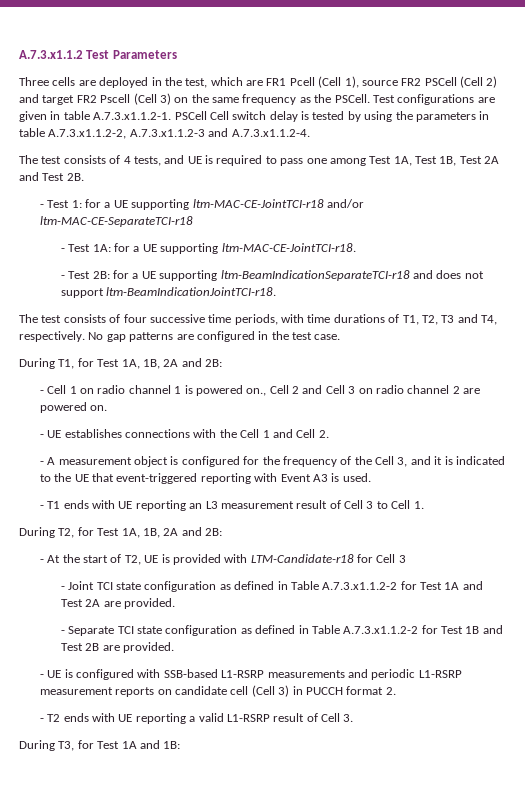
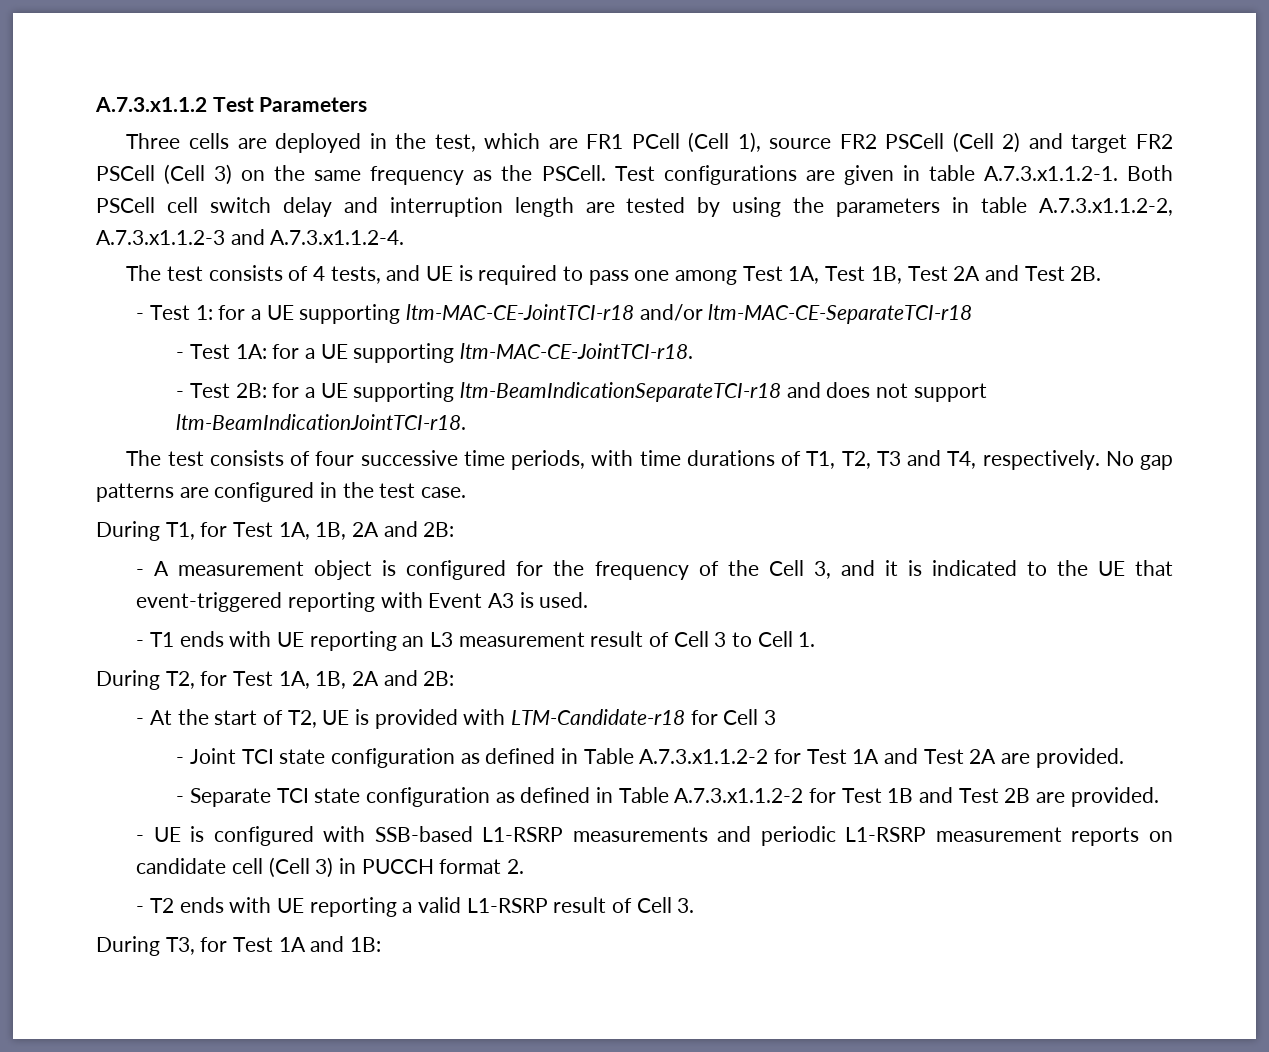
- Three cells are deployed in the test, which are FR1 Pcell (Cell 1), source FR2 PSCell (Cell 2) and target FR2 Pscell (Cell 3) on the same frequency as the PSCell.
+ Three cells are deployed in the test, which are FR1 PCell (Cell 1), source FR2 PSCell (Cell 2) and target FR2 PSCell (Cell 3) on the same frequency as the PSCell.
- Test configurations are given in table A.7.3.x1.1.2-1. PSCell Cell switch delay is tested by using the parameters in table A.7.3.x1.1.2-2, A.7.3.x1.1.2-3 and A.7.3.x1.1.2-4.
+ Test configurations are given in table A.7.3.x1.1.2-1. Both PSCell cell switch delay and interruption length are tested by using the parameters in table A.7.3.x1.1.2-2, A.7.3.x1.1.2-3 and A.7.3.x1.1.2-4.
- - Cell 1 on radio channel 1 is powered on., Cell 2 and Cell 3 on radio channel 2 are powered on.
- - UE establishes connections with the Cell 1 and Cell 2.

